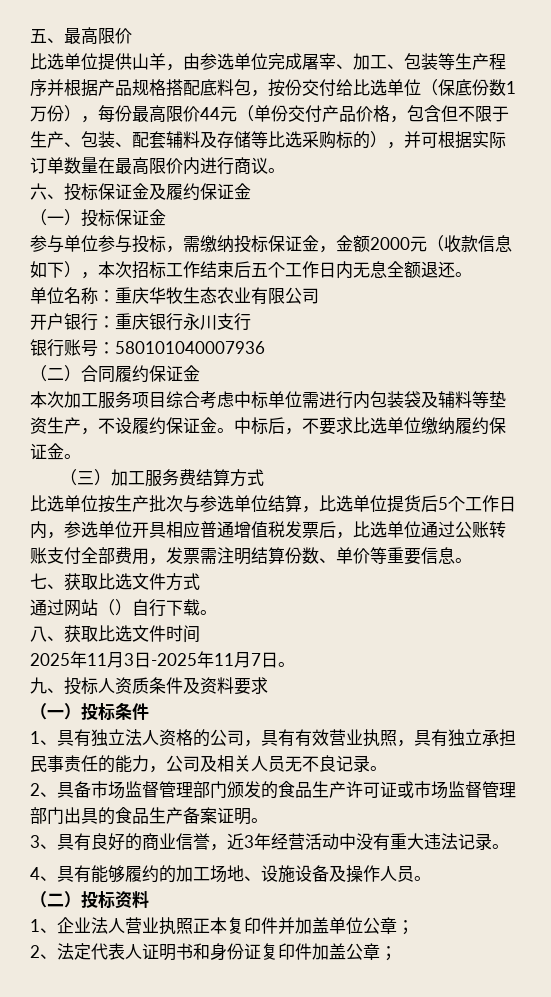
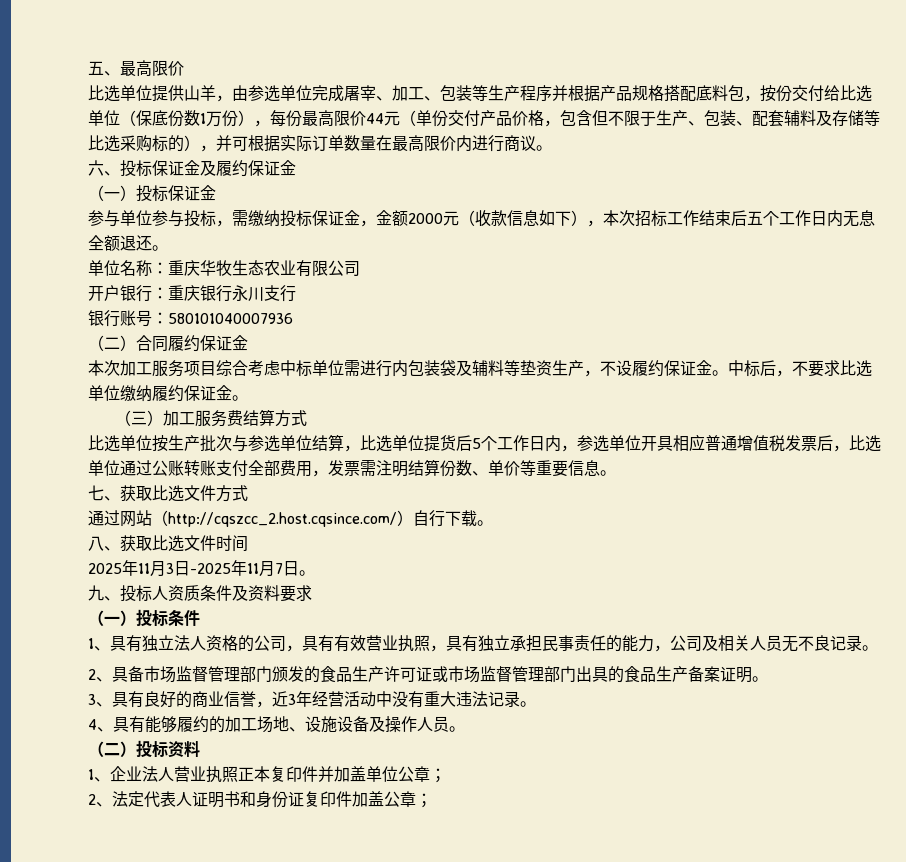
- 通过网站（）自行下载。
+ 通过网站（http://cqszcc_2.host.cqsince.com/）自行下载。

